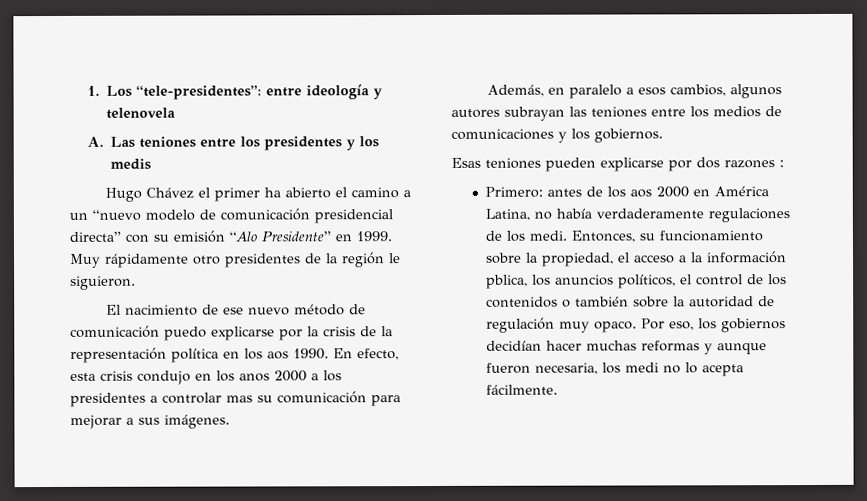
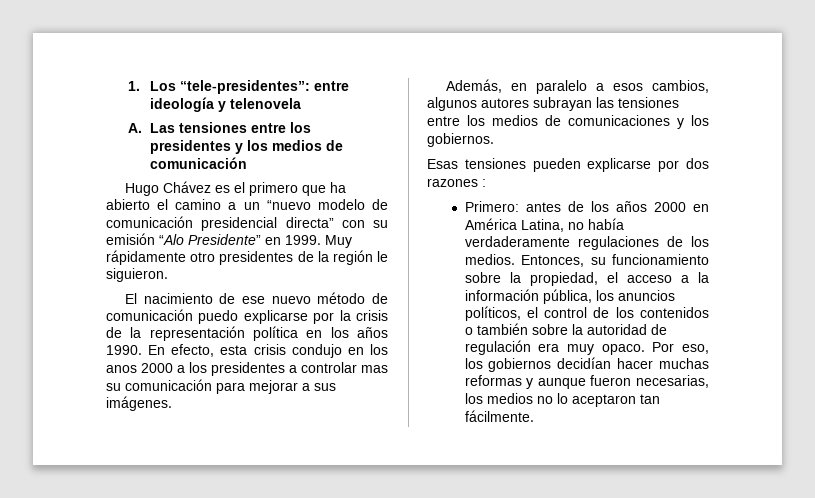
- A. Las teniones entre los presidentes y los medis
+ A. Las tensiones entre los presidentes y los medios de comunicación
- Hugo Chávez el primer ha abierto el camino a un “nuevo modelo de comunicación presidencial directa” con su emisión “Alo Presidente” en 1999.
+ Hugo Chávez es el primero que ha abierto el camino a un “nuevo modelo de comunicación presidencial directa” con su emisión “Alo Presidente” en 1999.
- El nacimiento de ese nuevo método de comunicación puedo explicarse por la crisis de la representación política en los aos 1990.
+ El nacimiento de ese nuevo método de comunicación puedo explicarse por la crisis de la representación política en los años 1990.
- Además, en paralelo a esos cambios, algunos autores subrayan las teniones entre los medios de comunicaciones y los gobiernos.
+ Además, en paralelo a esos cambios, algunos autores subrayan las tensiones entre los medios de comunicaciones y los gobiernos.
- Esas teniones pueden explicarse por dos razones :
+ Esas tensiones pueden explicarse por dos razones :
- Primero: antes de los aos 2000 en América Latina, no había verdaderamente regulaciones de los medi.
+ Primero: antes de los años 2000 en América Latina, no había verdaderamente regulaciones de los medios.
- Entonces, su funcionamiento sobre la propiedad, el acceso a la información pblica, los anuncios políticos, el control de los contenidos o también sobre la autoridad de regulación muy opaco.
+ Entonces, su funcionamiento sobre la propiedad, el acceso a la información pública, los anuncios políticos, el control de los contenidos o también sobre la autoridad de regulación era muy opaco.
- Por eso, los gobiernos decidían hacer muchas reformas y aunque fueron necesaria, los medi no lo acepta fácilmente.
+ Por eso, los gobiernos decidían hacer muchas reformas y aunque fueron necesarias, los medios no lo aceptaron tan fácilmente.

